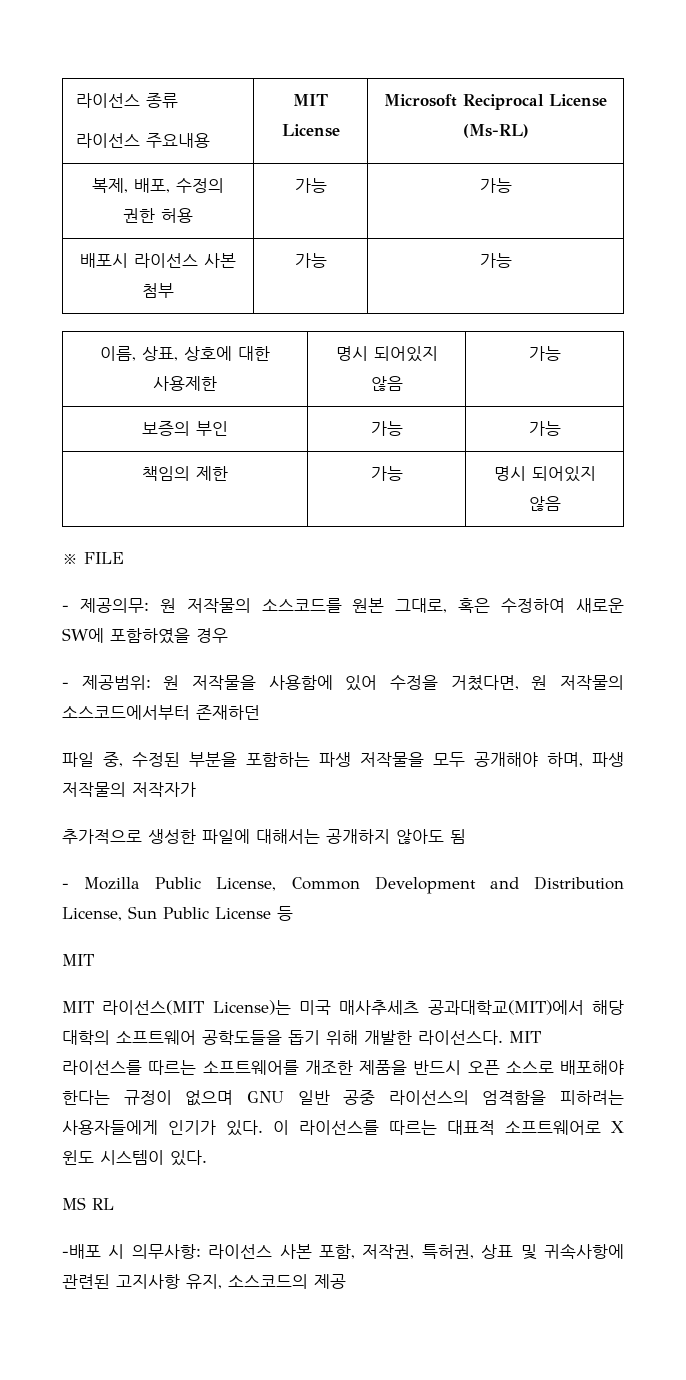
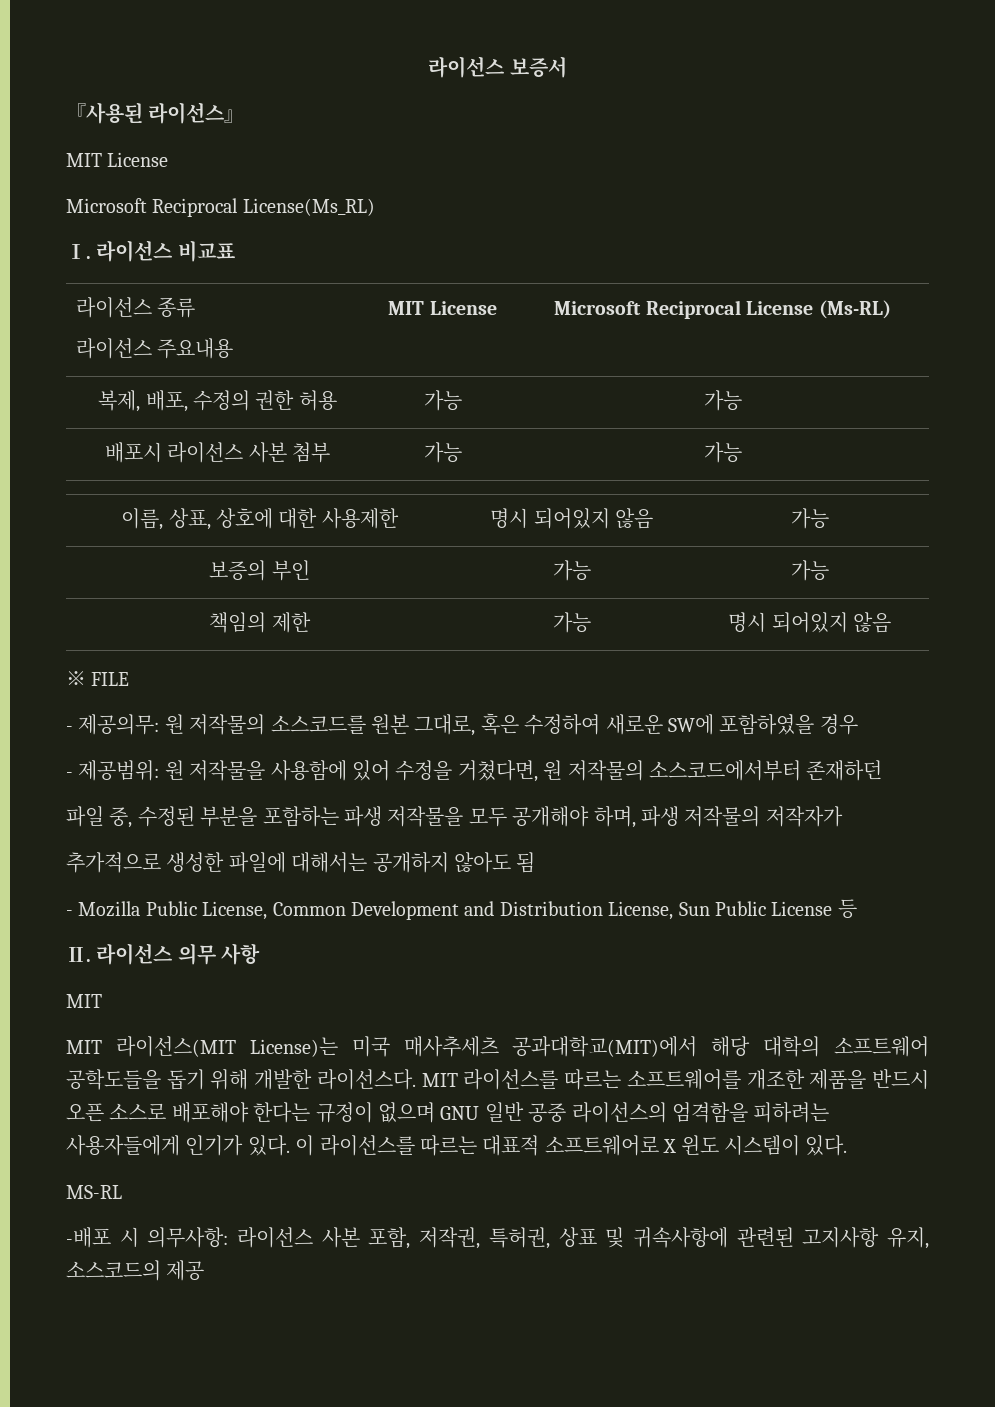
+ 라이선스 보증서
+ 『사용된 라이선스』
+ MIT License
+ Microsoft Reciprocal License(Ms_RL)
+ Ⅰ. 라이선스 비교표
+ Ⅱ. 라이선스 의무 사항
- MS RL
+ MS-RL

